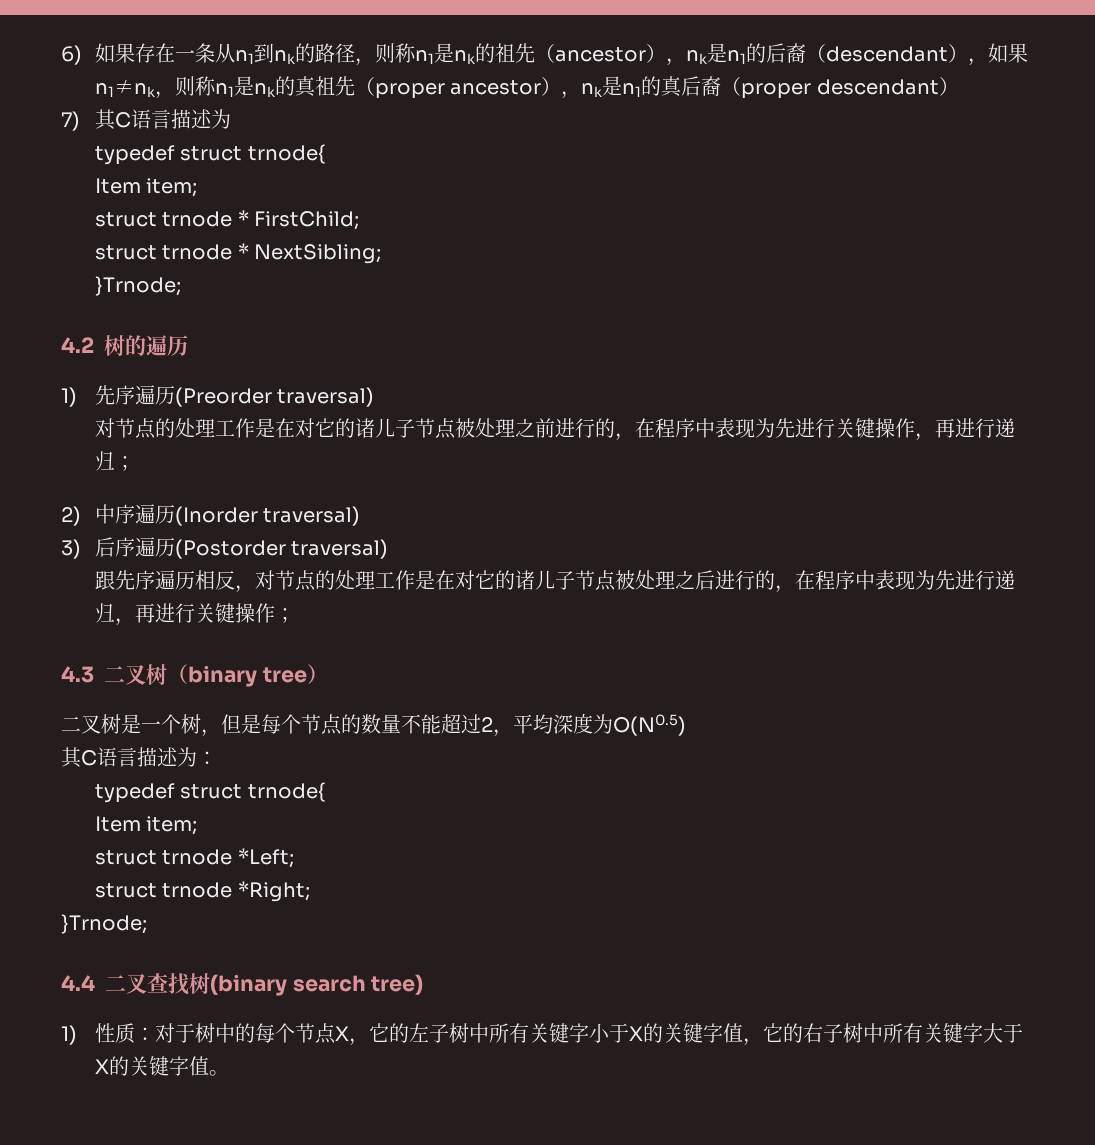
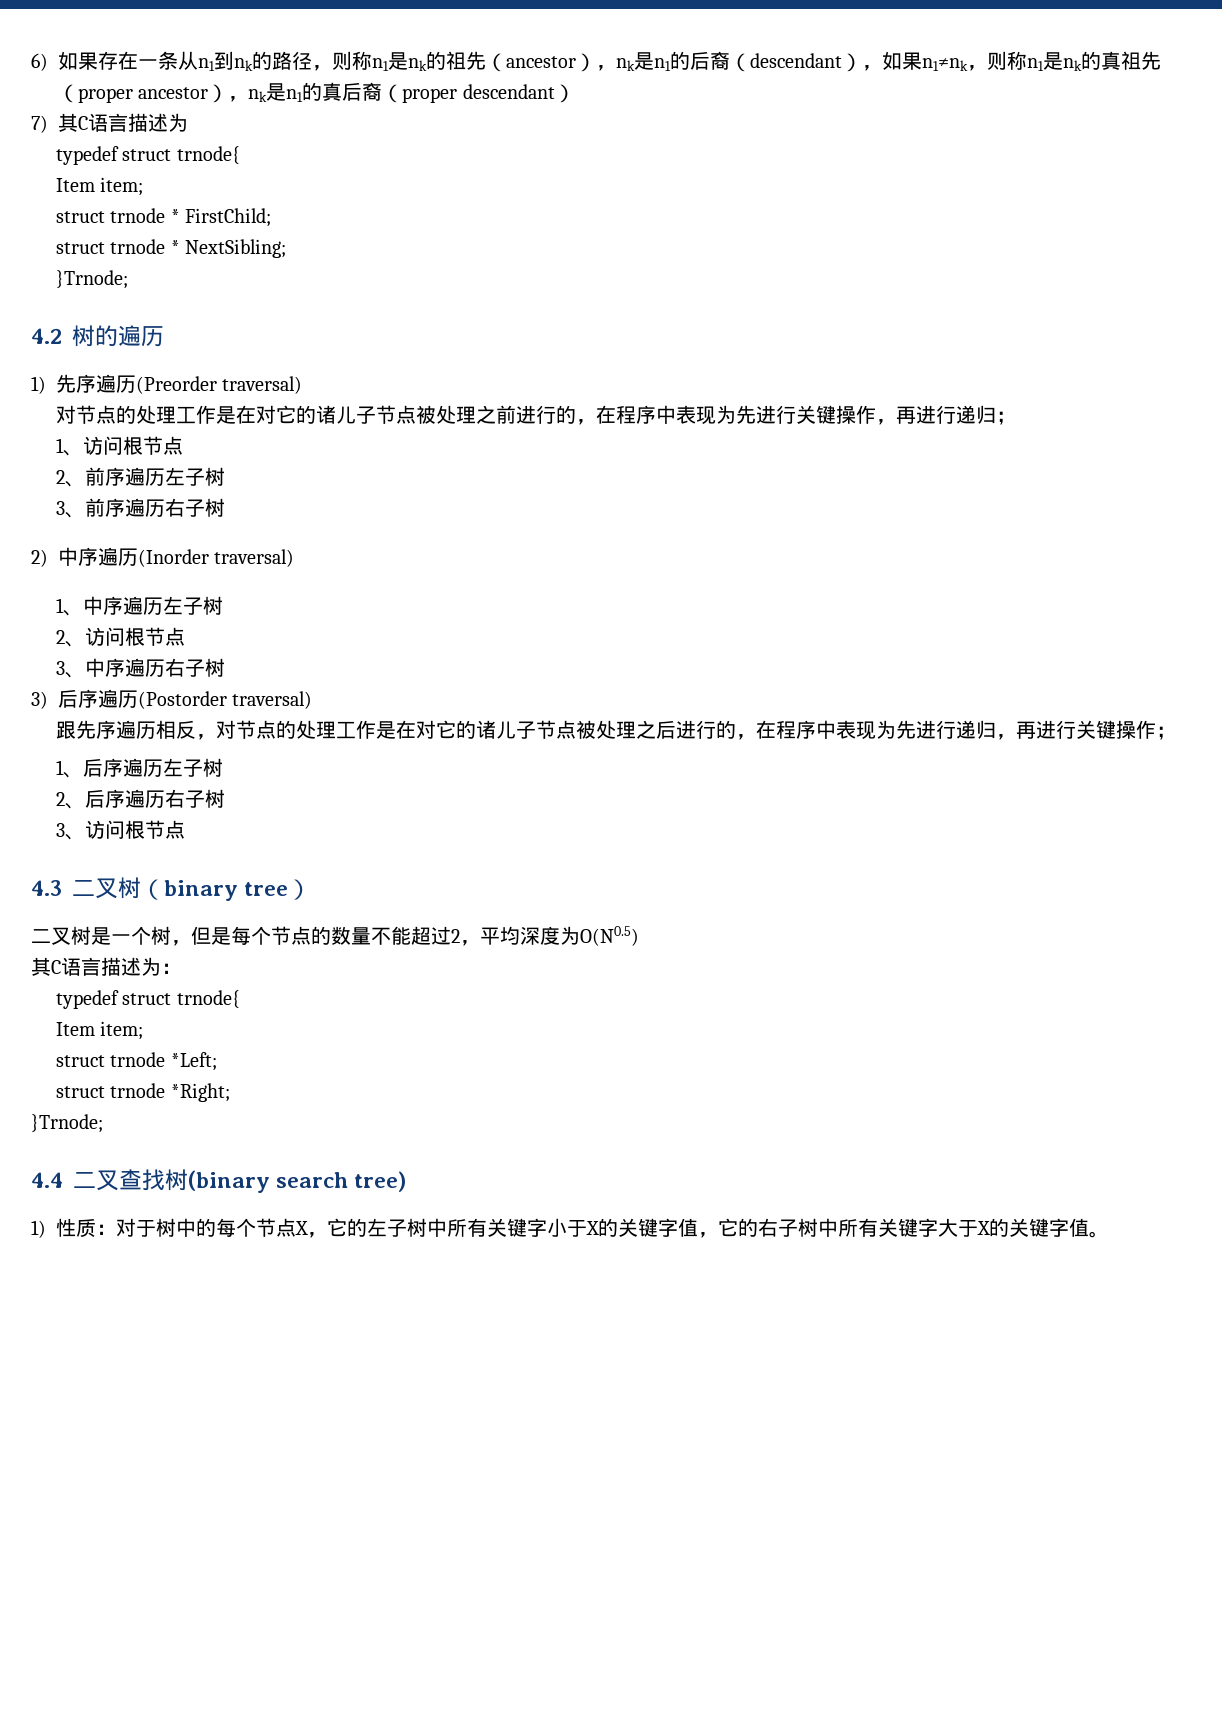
+ 1、访问根节点
+ 2、前序遍历左子树
+ 3、前序遍历右子树
+ 1、中序遍历左子树
+ 2、访问根节点
+ 3、中序遍历右子树
+ 1、后序遍历左子树
+ 2、后序遍历右子树
+ 3、访问根节点

